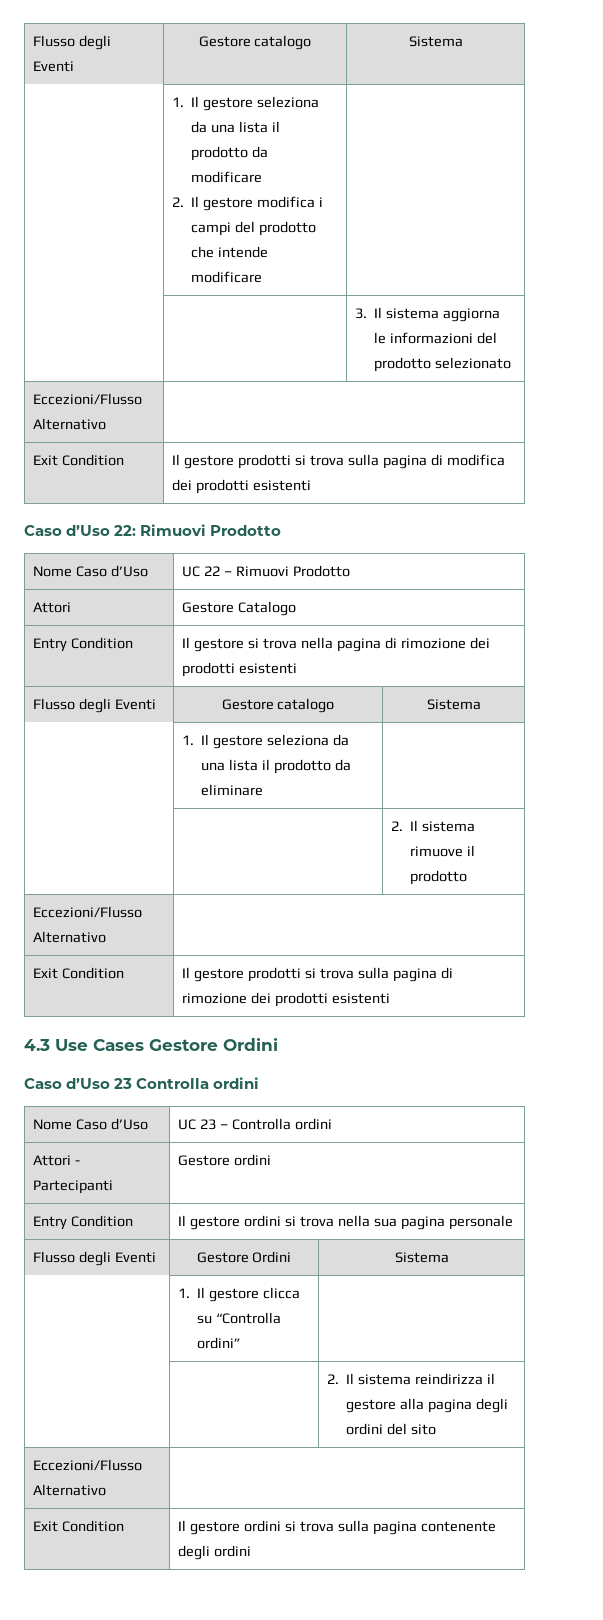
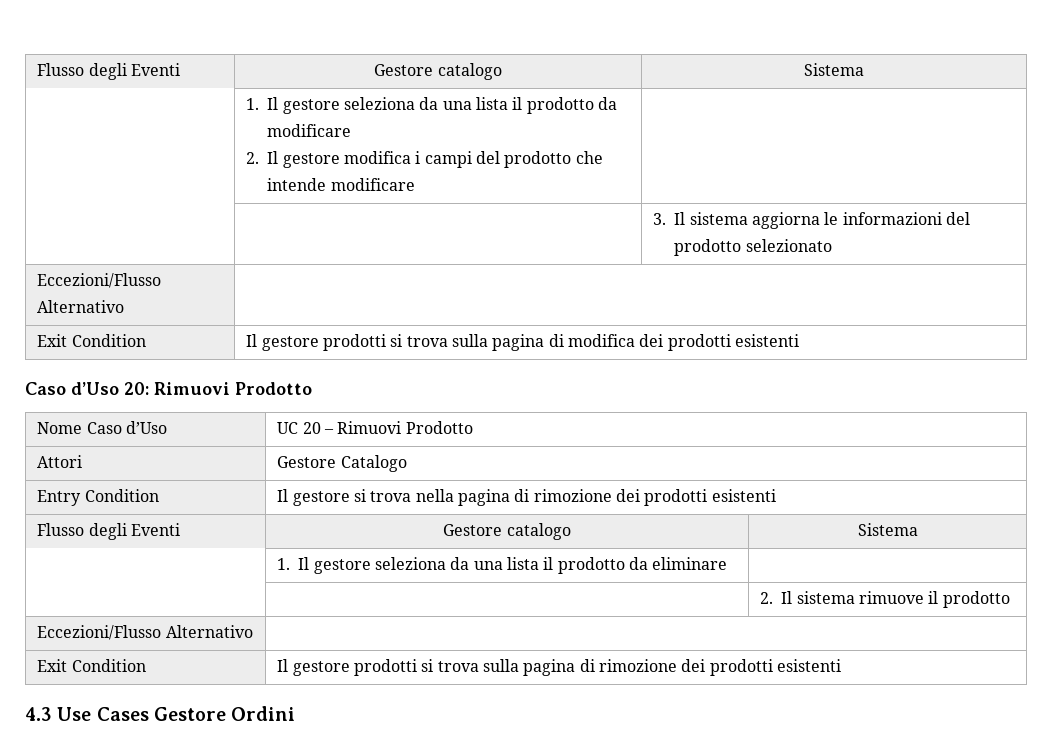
- Caso d’Uso 22: Rimuovi Prodotto
+ Caso d’Uso 20: Rimuovi Prodotto
- Nome Caso d’Uso | UC 22 – Rimuovi Prodotto
+ Nome Caso d’Uso | UC 20 – Rimuovi Prodotto
- Caso d’Uso 23 Controlla ordini
- Nome Caso d’Uso | UC 23 – Controlla ordini
- Attori - Partecipanti | Gestore ordini
- Entry Condition | Il gestore ordini si trova nella sua pagina personale
- Flusso degli Eventi | Gestore Ordini | Sistema
- | 1. Il gestore clicca su “Controlla ordini” |
- | | 2. Il sistema reindirizza il gestore alla pagina degli ordini del sito
- Eccezioni/Flusso Alternativo |
- Exit Condition | Il gestore ordini si trova sulla pagina contenente degli ordini

